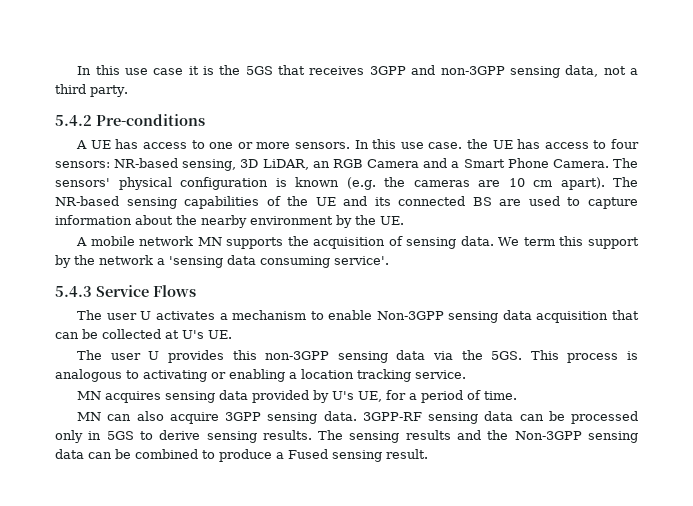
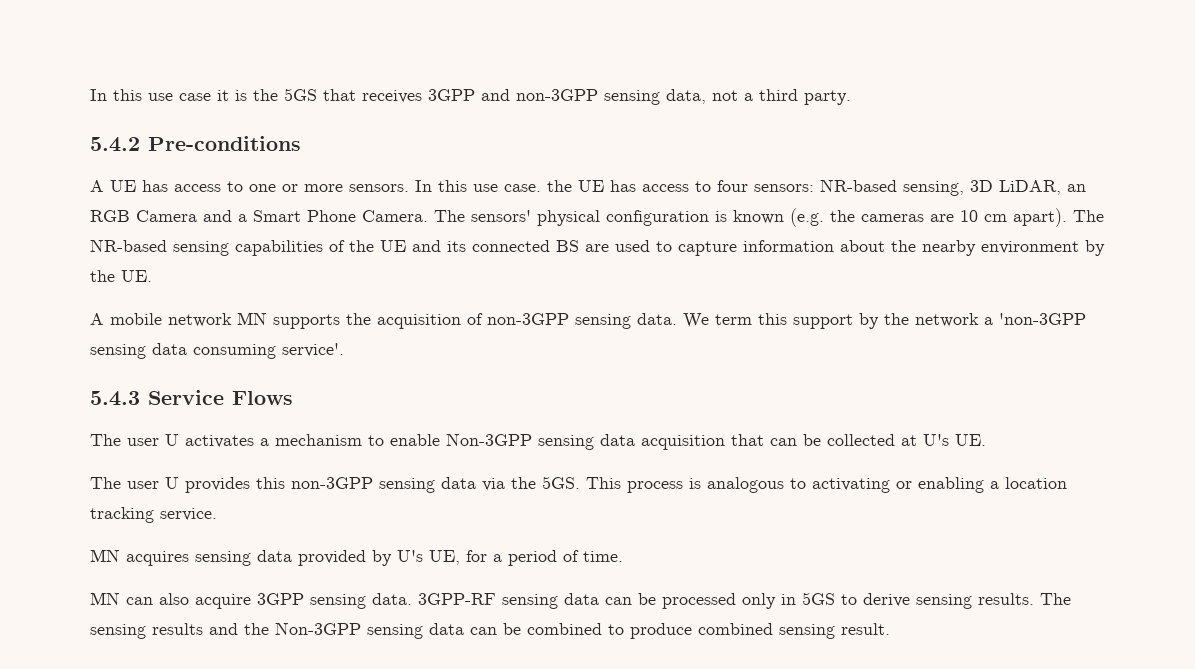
- A mobile network MN supports the acquisition of sensing data.
+ A mobile network MN supports the acquisition of non-3GPP sensing data.
- We term this support by the network a 'sensing data consuming service'.
+ We term this support by the network a 'non-3GPP sensing data consuming service'.
- The sensing results and the Non-3GPP sensing data can be combined to produce a Fused sensing result.
+ The sensing results and the Non-3GPP sensing data can be combined to produce combined sensing result.

